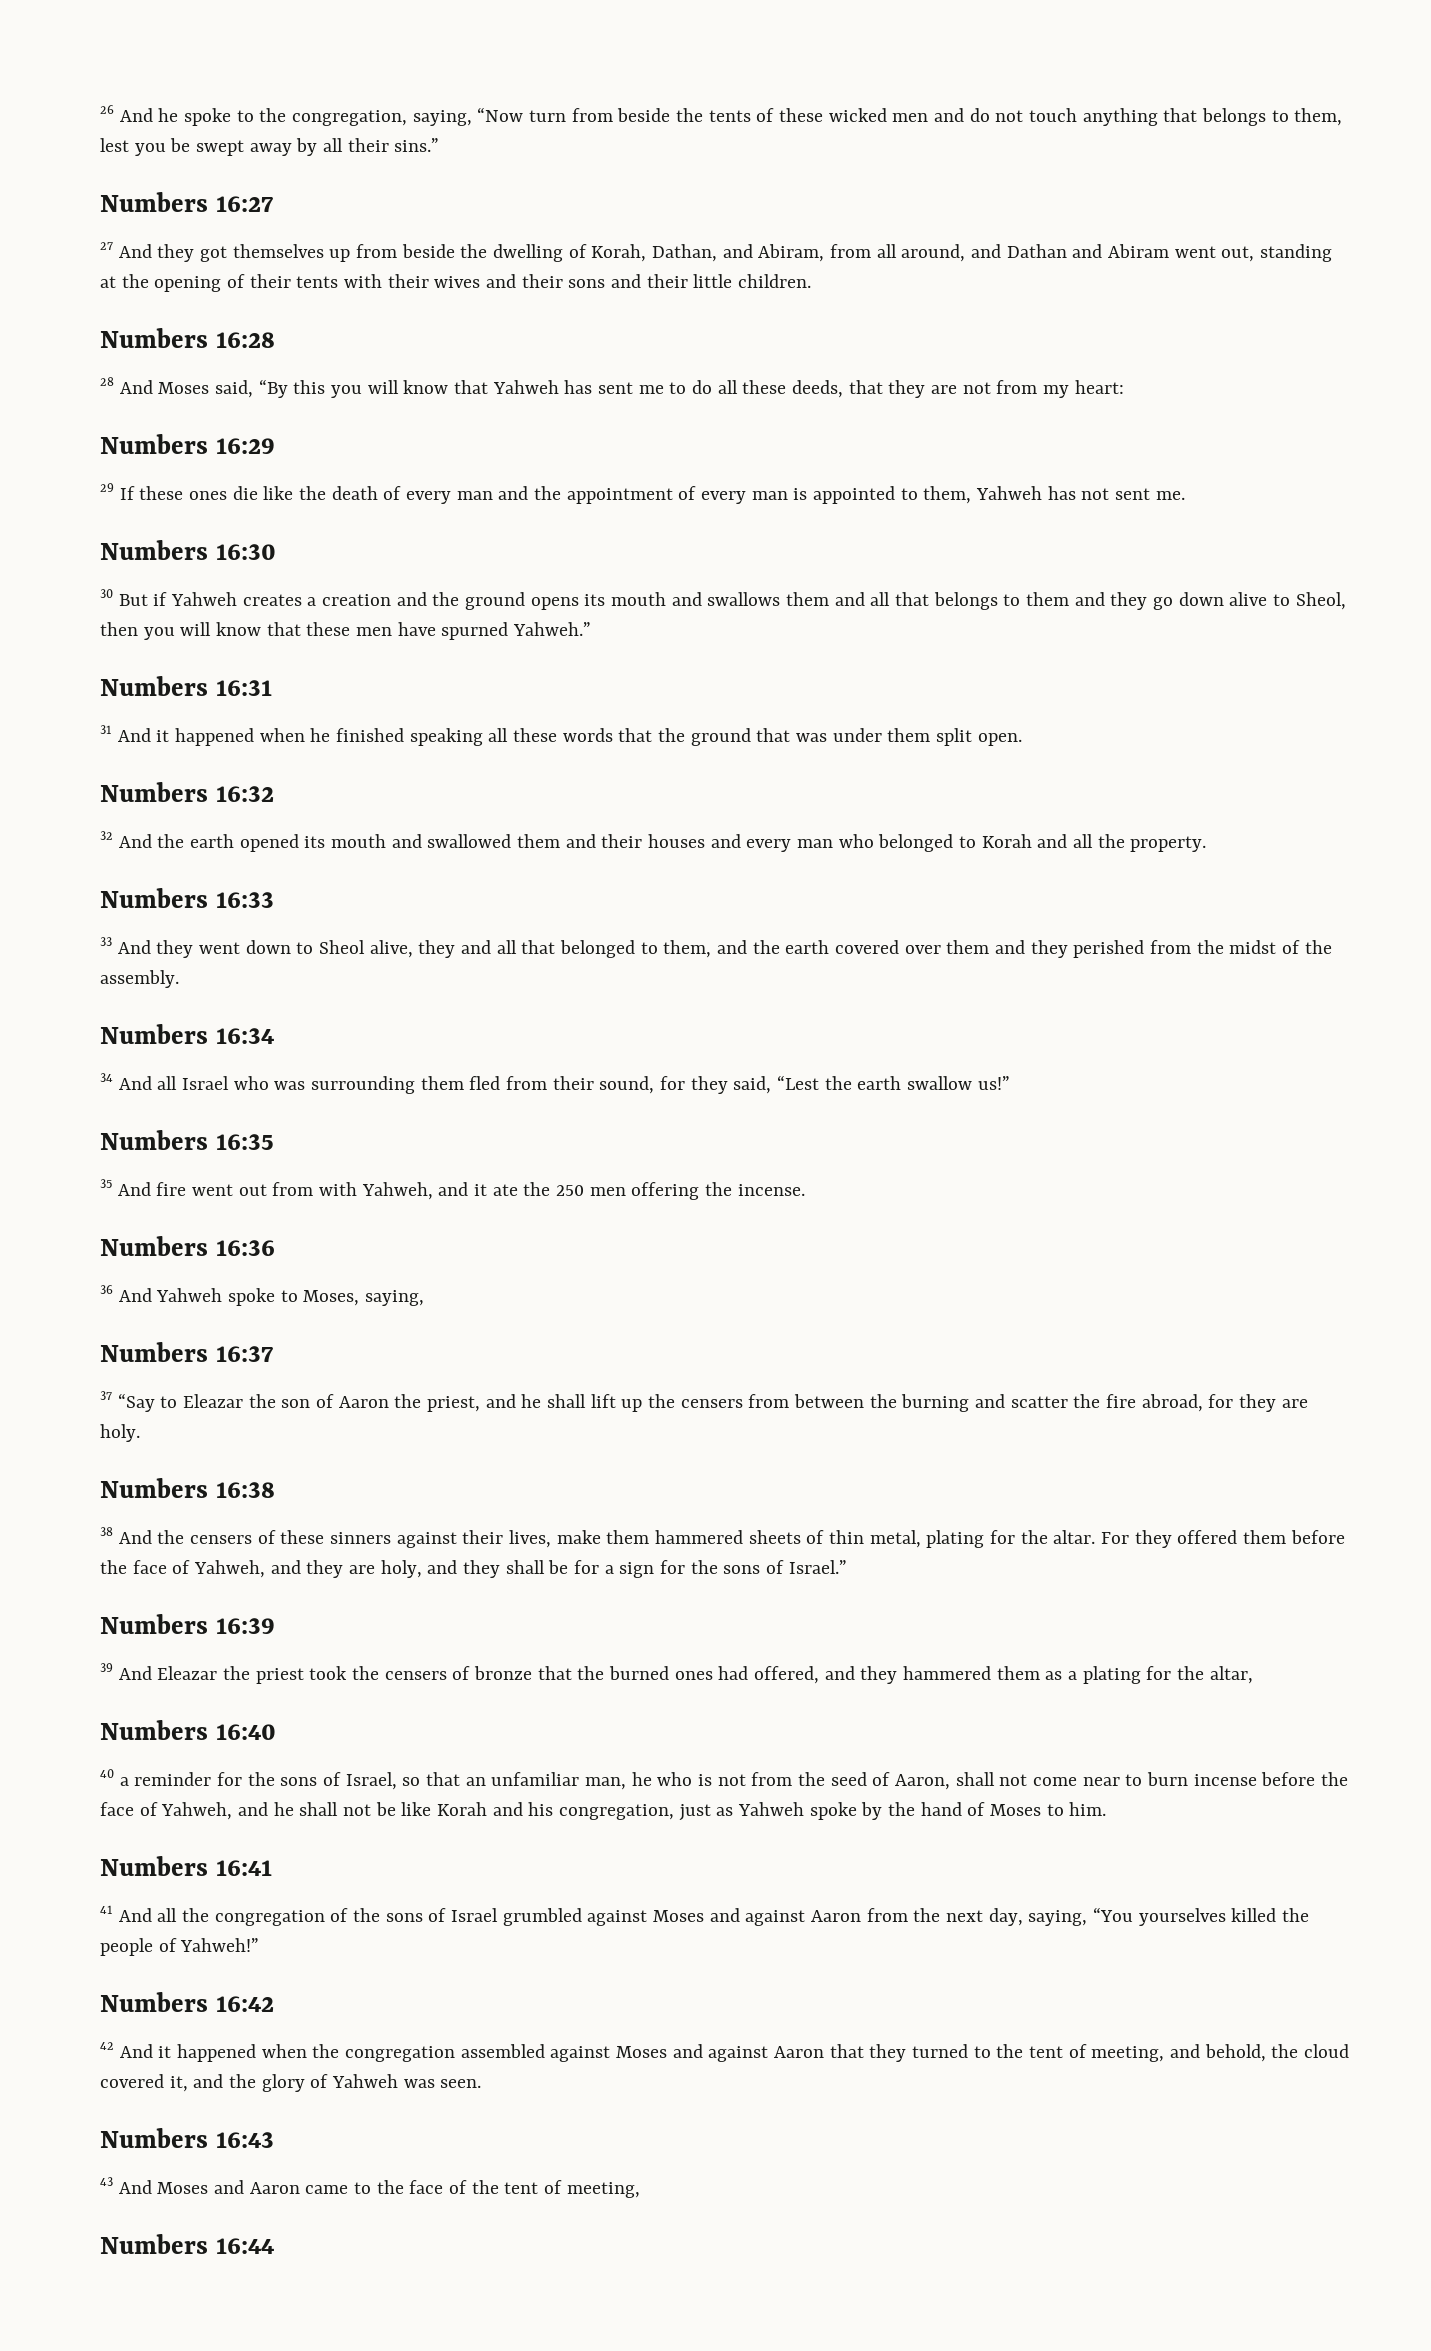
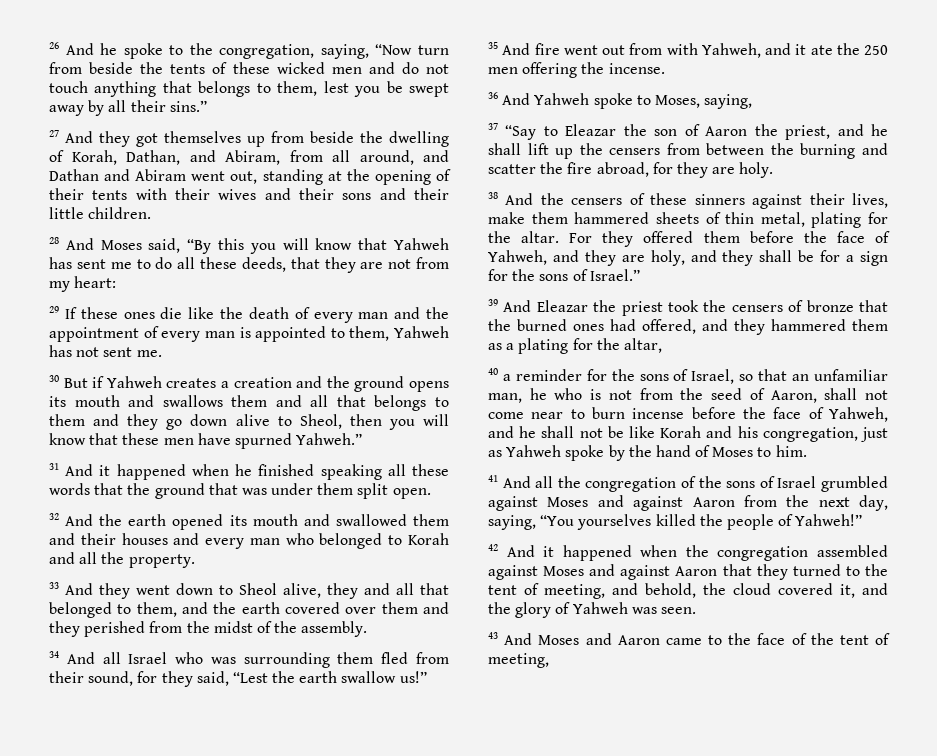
- Numbers 16:27
- Numbers 16:28
- Numbers 16:29
- Numbers 16:30
- Numbers 16:31
- Numbers 16:32
- Numbers 16:33
- Numbers 16:34
- Numbers 16:35
- Numbers 16:36
- Numbers 16:37
- Numbers 16:38
- Numbers 16:39
- Numbers 16:40
- Numbers 16:41
- Numbers 16:42
- Numbers 16:43
- Numbers 16:44

